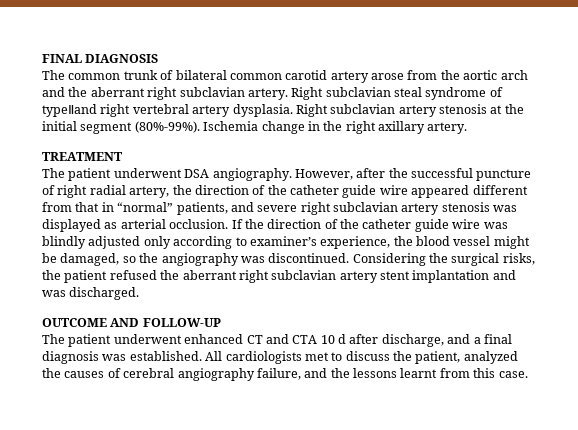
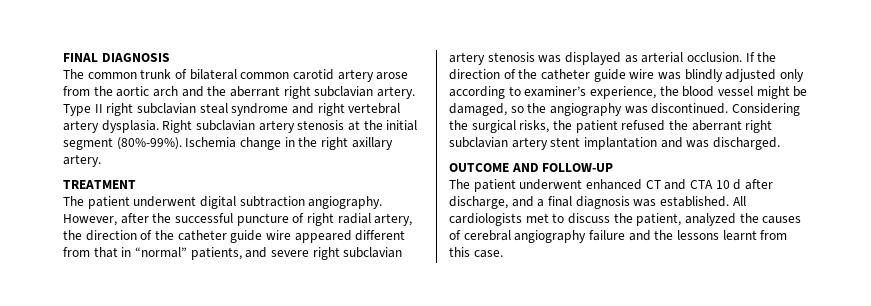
- Right subclavian steal syndrome of typeⅡand right vertebral artery dysplasia.
+ Type II right subclavian steal syndrome and right vertebral artery dysplasia.
- The patient underwent DSA angiography.
+ The patient underwent digital subtraction angiography.
- All cardiologists met to discuss the patient, analyzed the causes of cerebral angiography failure, and the lessons learnt from this case.
+ All cardiologists met to discuss the patient, analyzed the causes of cerebral angiography failure and the lessons learnt from this case.

